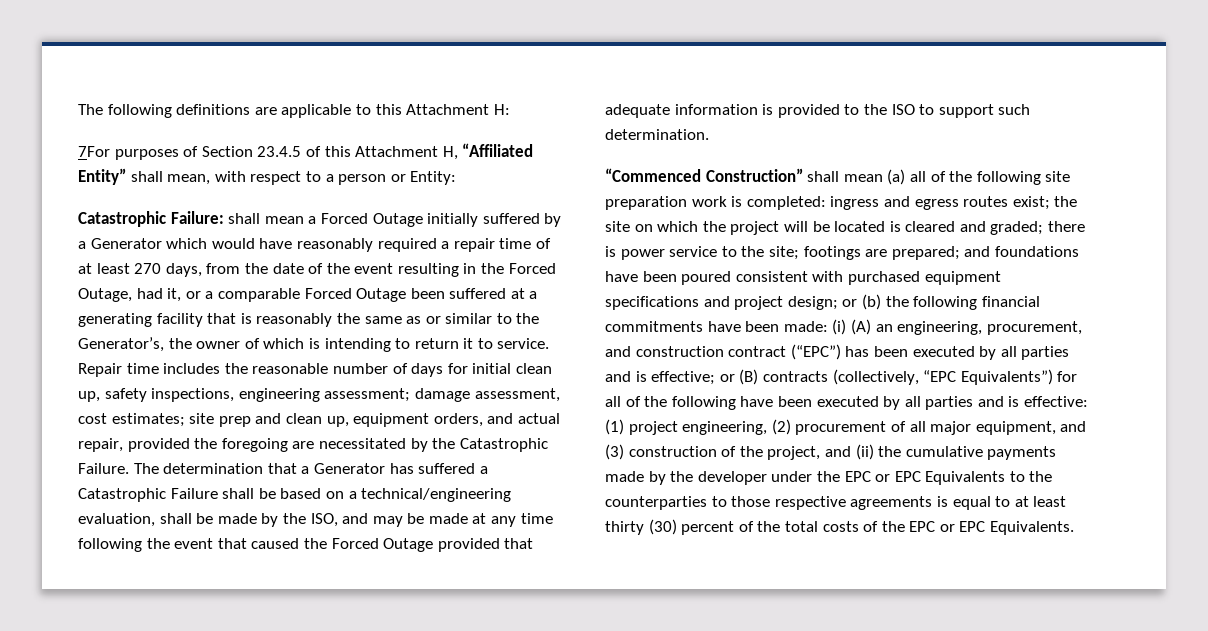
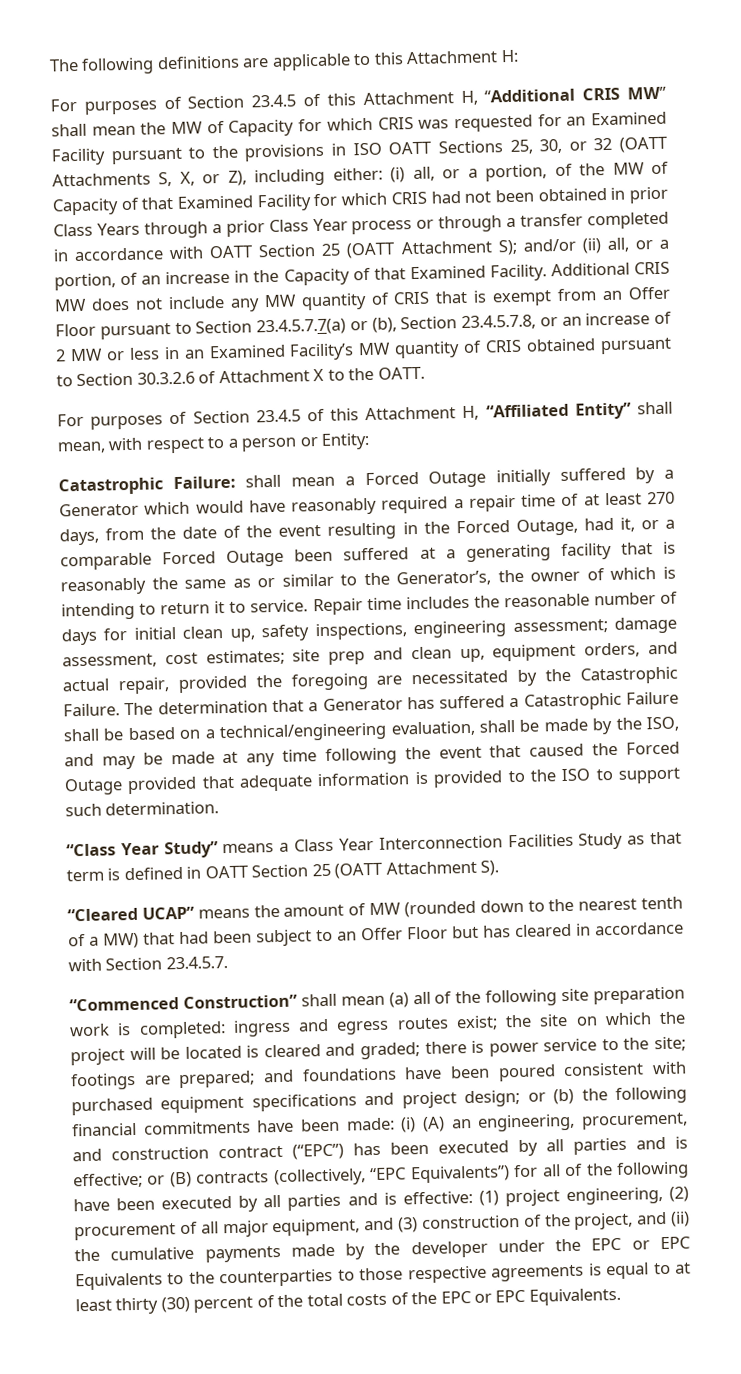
- 7For purposes of Section 23.4.5 of this Attachment H, “Affiliated Entity” shall mean, with respect to a person or Entity:
+ For purposes of Section 23.4.5 of this Attachment H, “Additional CRIS MW” shall mean the MW of Capacity for which CRIS was requested for an Examined Facility pursuant to the provisions in ISO OATT Sections 25, 30, or 32 (OATT Attachments S, X, or Z), including either: (i) all, or a portion, of the MW of Capacity of that Examined Facility for which CRIS had not been obtained in prior Class Years through a prior Class Year process or through a transfer completed in accordance with OATT Section 25 (OATT Attachment S); and/or (ii) all, or a portion, of an increase in the Capacity of that Examined Facility. Additional CRIS MW does not include any MW quantity of CRIS that is exempt from an Offer Floor pursuant to Section 23.4.5.7.7(a) or (b), Section 23.4.5.7.8, or an increase of 2 MW or less in an Examined Facility’s MW quantity of CRIS obtained pursuant to Section 30.3.2.6 of Attachment X to the OATT.
+ For purposes of Section 23.4.5 of this Attachment H, “Affiliated Entity” shall mean, with respect to a person or Entity:
+ “Class Year Study” means a Class Year Interconnection Facilities Study as that term is defined in OATT Section 25 (OATT Attachment S).
+ “Cleared UCAP” means the amount of MW (rounded down to the nearest tenth of a MW) that had been subject to an Offer Floor but has cleared in accordance with Section 23.4.5.7.

